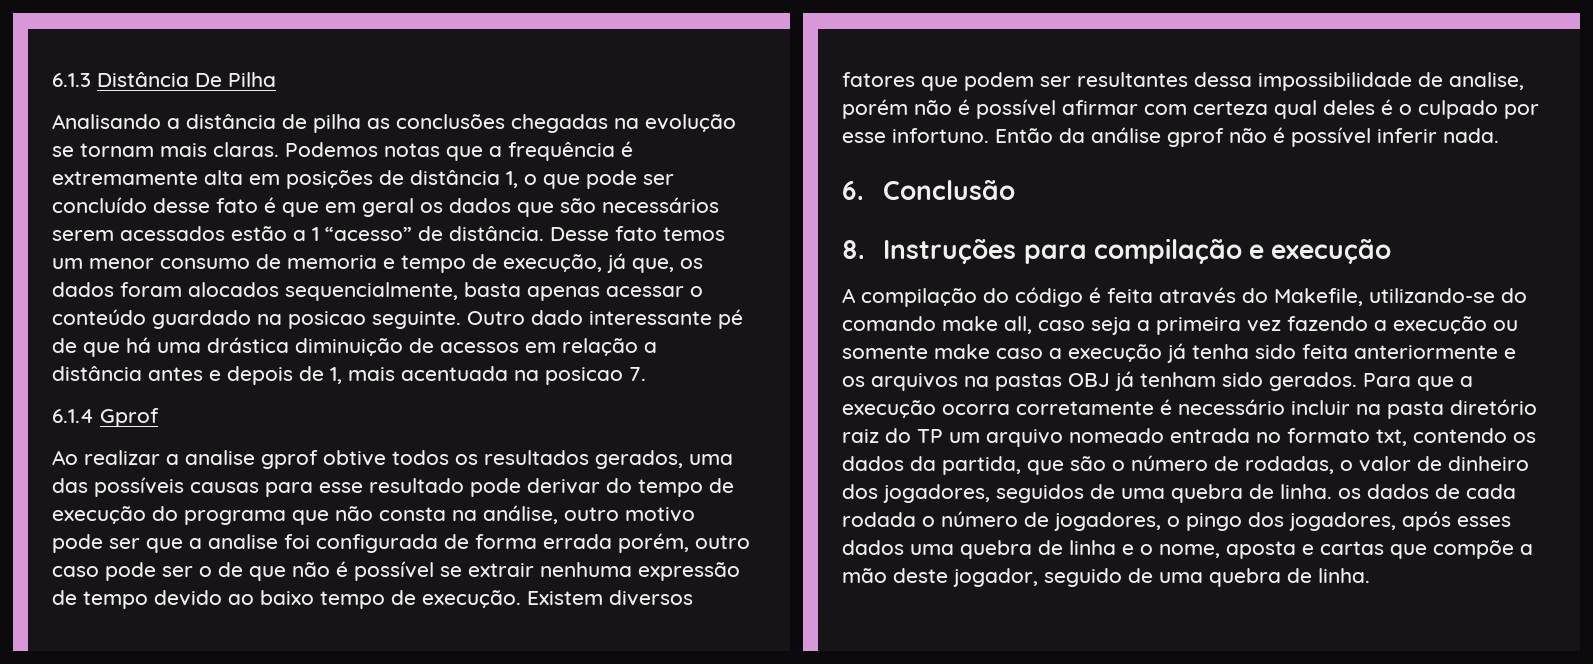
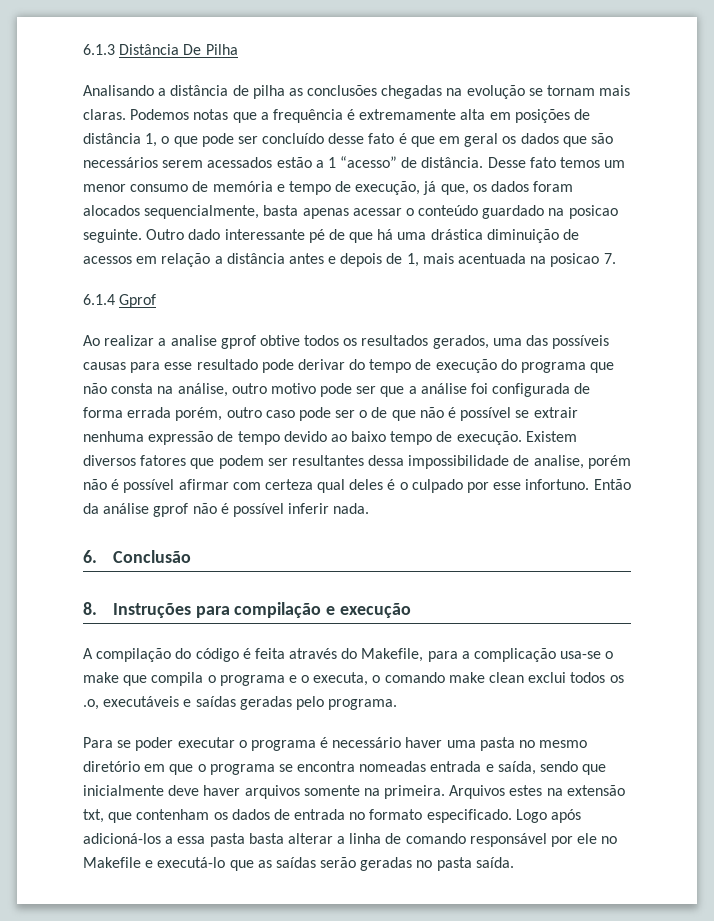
- Desse fato temos um menor consumo de memoria e tempo de execução, já que, os dados foram alocados sequencialmente, basta apenas acessar o conteúdo guardado na posicao seguinte.
+ Desse fato temos um menor consumo de memória e tempo de execução, já que, os dados foram alocados sequencialmente, basta apenas acessar o conteúdo guardado na posicao seguinte.
- Ao realizar a analise gprof obtive todos os resultados gerados, uma das possíveis causas para esse resultado pode derivar do tempo de execução do programa que não consta na análise, outro motivo pode ser que a analise foi configurada de forma errada porém, outro caso pode ser o de que não é possível se extrair nenhuma expressão de tempo devido ao baixo tempo de execução.
+ Ao realizar a analise gprof obtive todos os resultados gerados, uma das possíveis causas para esse resultado pode derivar do tempo de execução do programa que não consta na análise, outro motivo pode ser que a análise foi configurada de forma errada porém, outro caso pode ser o de que não é possível se extrair nenhuma expressão de tempo devido ao baixo tempo de execução.
- A compilação do código é feita através do Makefile, utilizando-se do comando make all, caso seja a primeira vez fazendo a execução ou somente make caso a execução já tenha sido feita anteriormente e os arquivos na pastas OBJ já tenham sido gerados. Para que a execução ocorra corretamente é necessário incluir na pasta diretório raiz do TP um arquivo nomeado entrada no formato txt, contendo os dados da partida, que são o número de rodadas, o valor de dinheiro dos jogadores, seguidos de uma quebra de linha. os dados de cada rodada o número de jogadores, o pingo dos jogadores, após esses dados uma quebra de linha e o nome, aposta e cartas que compõe a mão deste jogador, seguido de uma quebra de linha.
+ A compilação do código é feita através do Makefile, para a complicação usa-se o make que compila o programa e o executa, o comando make clean exclui todos os .o, executáveis e saídas geradas pelo programa.
+ Para se poder executar o programa é necessário haver uma pasta no mesmo diretório em que o programa se encontra nomeadas entrada e saída, sendo que inicialmente deve haver arquivos somente na primeira. Arquivos estes na extensão txt, que contenham os dados de entrada no formato especificado. Logo após adicioná-los a essa pasta basta alterar a linha de comando responsável por ele no Makefile e executá-lo que as saídas serão geradas no pasta saída.

